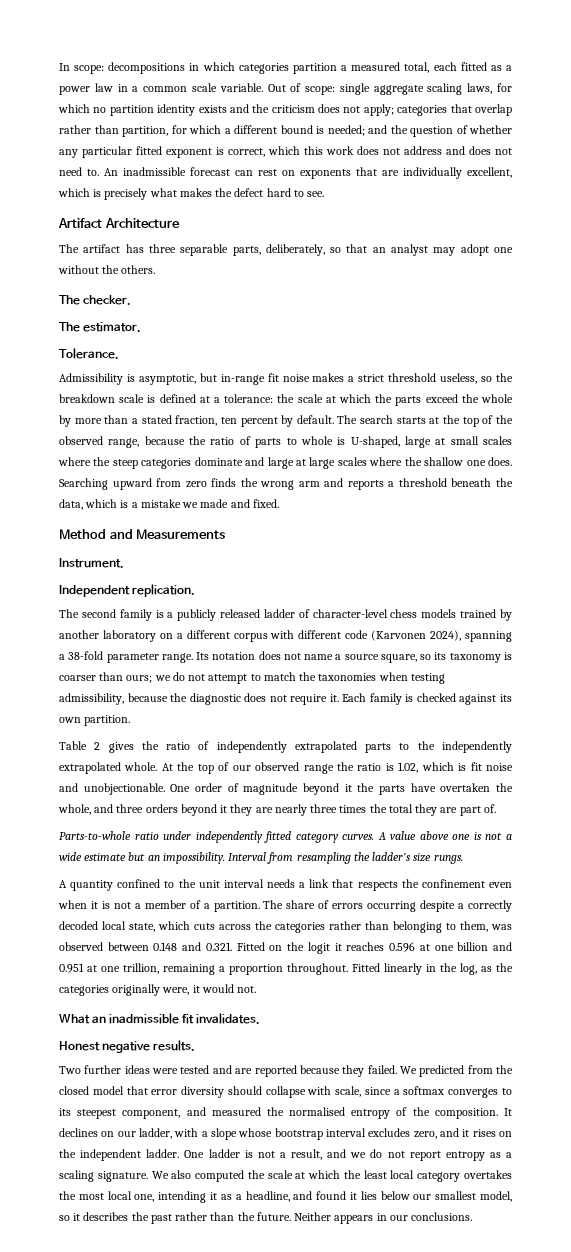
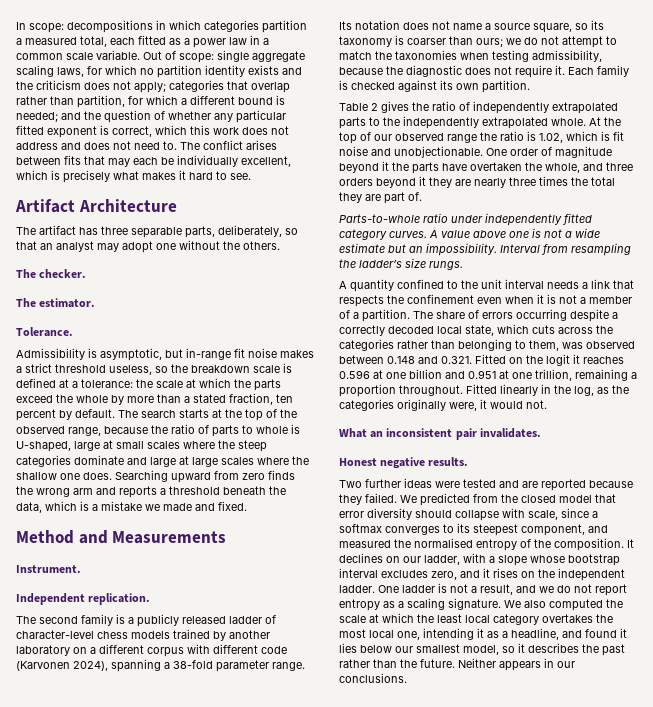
- An inadmissible forecast can rest on exponents that are individually excellent, which is precisely what makes the defect hard to see.
+ The conflict arises between fits that may each be individually excellent, which is precisely what makes it hard to see.
- What an inadmissible fit invalidates.
+ What an inconsistent pair invalidates.

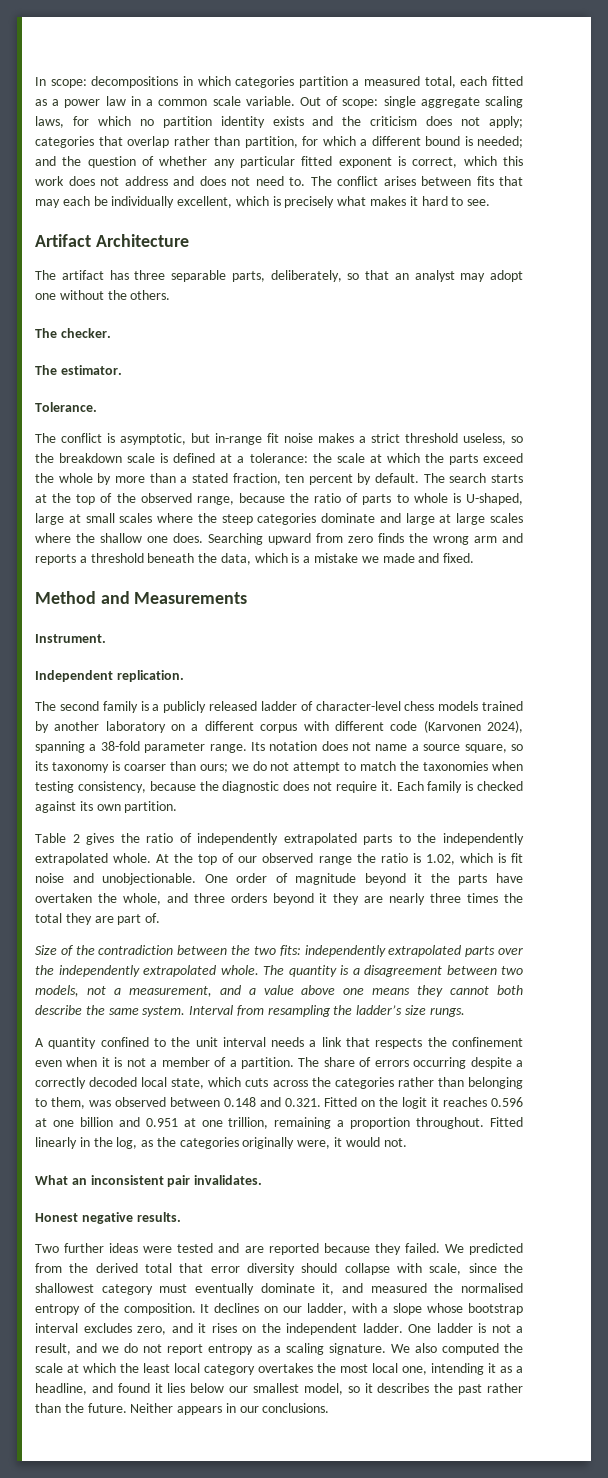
- Admissibility is asymptotic, but in-range fit noise makes a strict threshold useless, so the breakdown scale is defined at a tolerance: the scale at which the parts exceed the whole by more than a stated fraction, ten percent by default.
+ The conflict is asymptotic, but in-range fit noise makes a strict threshold useless, so the breakdown scale is defined at a tolerance: the scale at which the parts exceed the whole by more than a stated fraction, ten percent by default.
- Its notation does not name a source square, so its taxonomy is coarser than ours; we do not attempt to match the taxonomies when testing admissibility, because the diagnostic does not require it.
+ Its notation does not name a source square, so its taxonomy is coarser than ours; we do not attempt to match the taxonomies when testing consistency, because the diagnostic does not require it.
- Parts-to-whole ratio under independently fitted category curves. A value above one is not a wide estimate but an impossibility.
+ Size of the contradiction between the two fits: independently extrapolated parts over the independently extrapolated whole. The quantity is a disagreement between two models, not a measurement, and a value above one means they cannot both describe the same system.
- We predicted from the closed model that error diversity should collapse with scale, since a softmax converges to its steepest component, and measured the normalised entropy of the composition.
+ We predicted from the derived total that error diversity should collapse with scale, since the shallowest category must eventually dominate it, and measured the normalised entropy of the composition.

